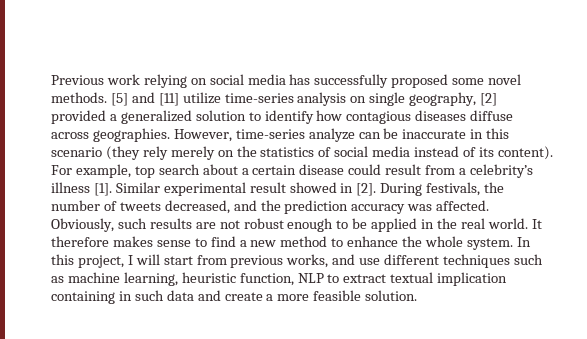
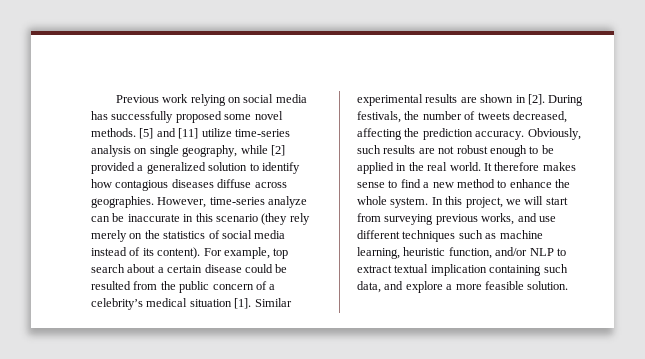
- [5] and [11] utilize time-series analysis on single geography, [2] provided a generalized solution to identify how contagious diseases diffuse across geographies.
+ [5] and [11] utilize time-series analysis on single geography, while [2] provided a generalized solution to identify how contagious diseases diffuse across geographies.
- For example, top search about a certain disease could result from a celebrity’s illness [1]. Similar experimental result showed in [2].
+ For example, top search about a certain disease could be resulted from the public concern of a celebrity’s medical situation [1]. Similar experimental results are shown in [2].
- During festivals, the number of tweets decreased, and the prediction accuracy was affected.
+ During festivals, the number of tweets decreased, affecting the prediction accuracy.
- In this project, I will start from previous works, and use different techniques such as machine learning, heuristic function, NLP to extract textual implication containing in such data and create a more feasible solution.
+ In this project, we will start from surveying previous works, and use different techniques such as machine learning, heuristic function, and/or NLP to extract textual implication containing such data, and explore a more feasible solution.

